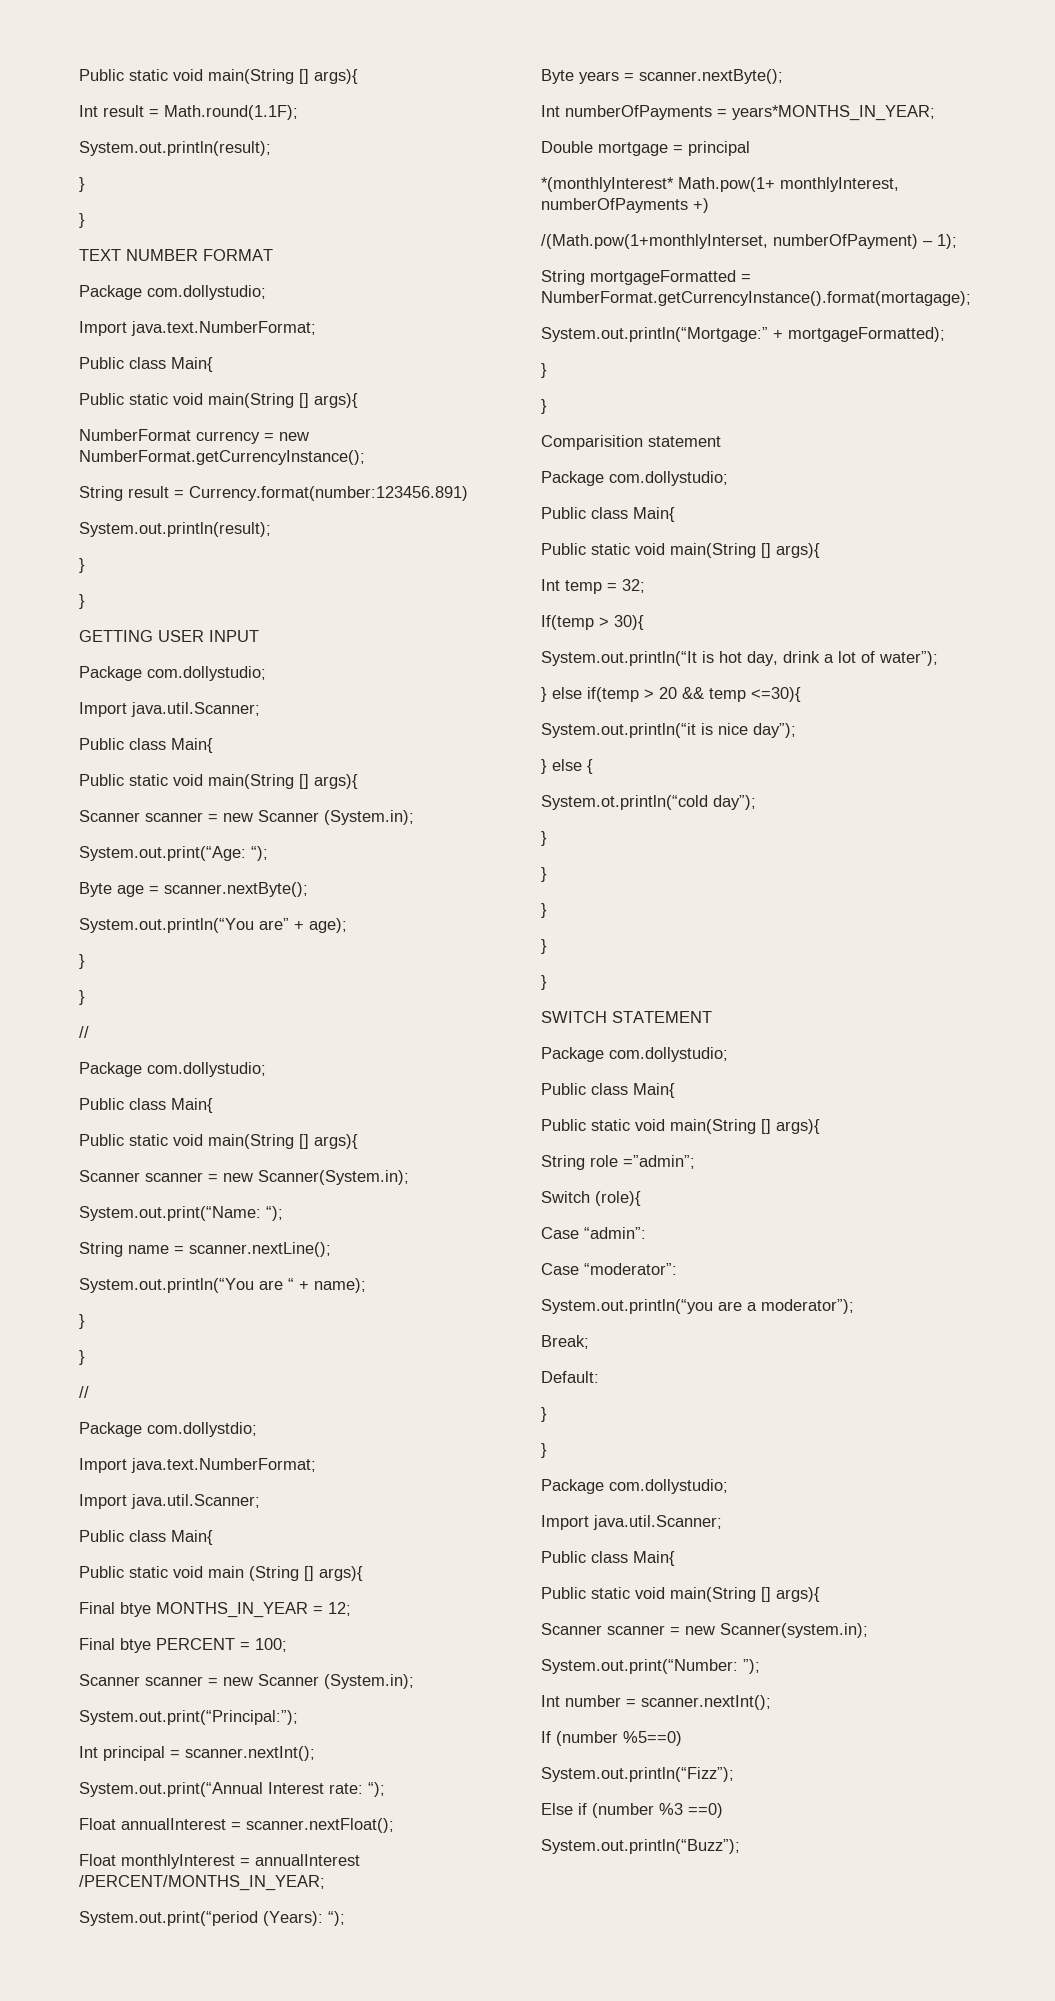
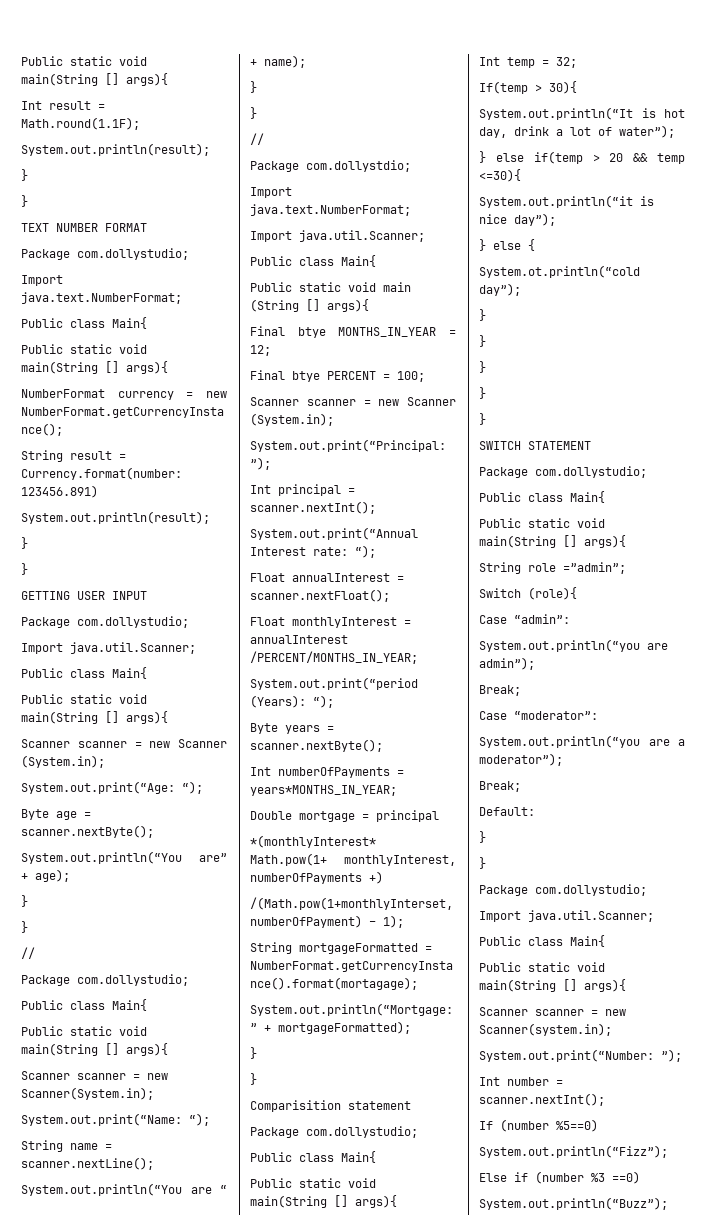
+ System.out.println(“you are admin”);
+ Break;

